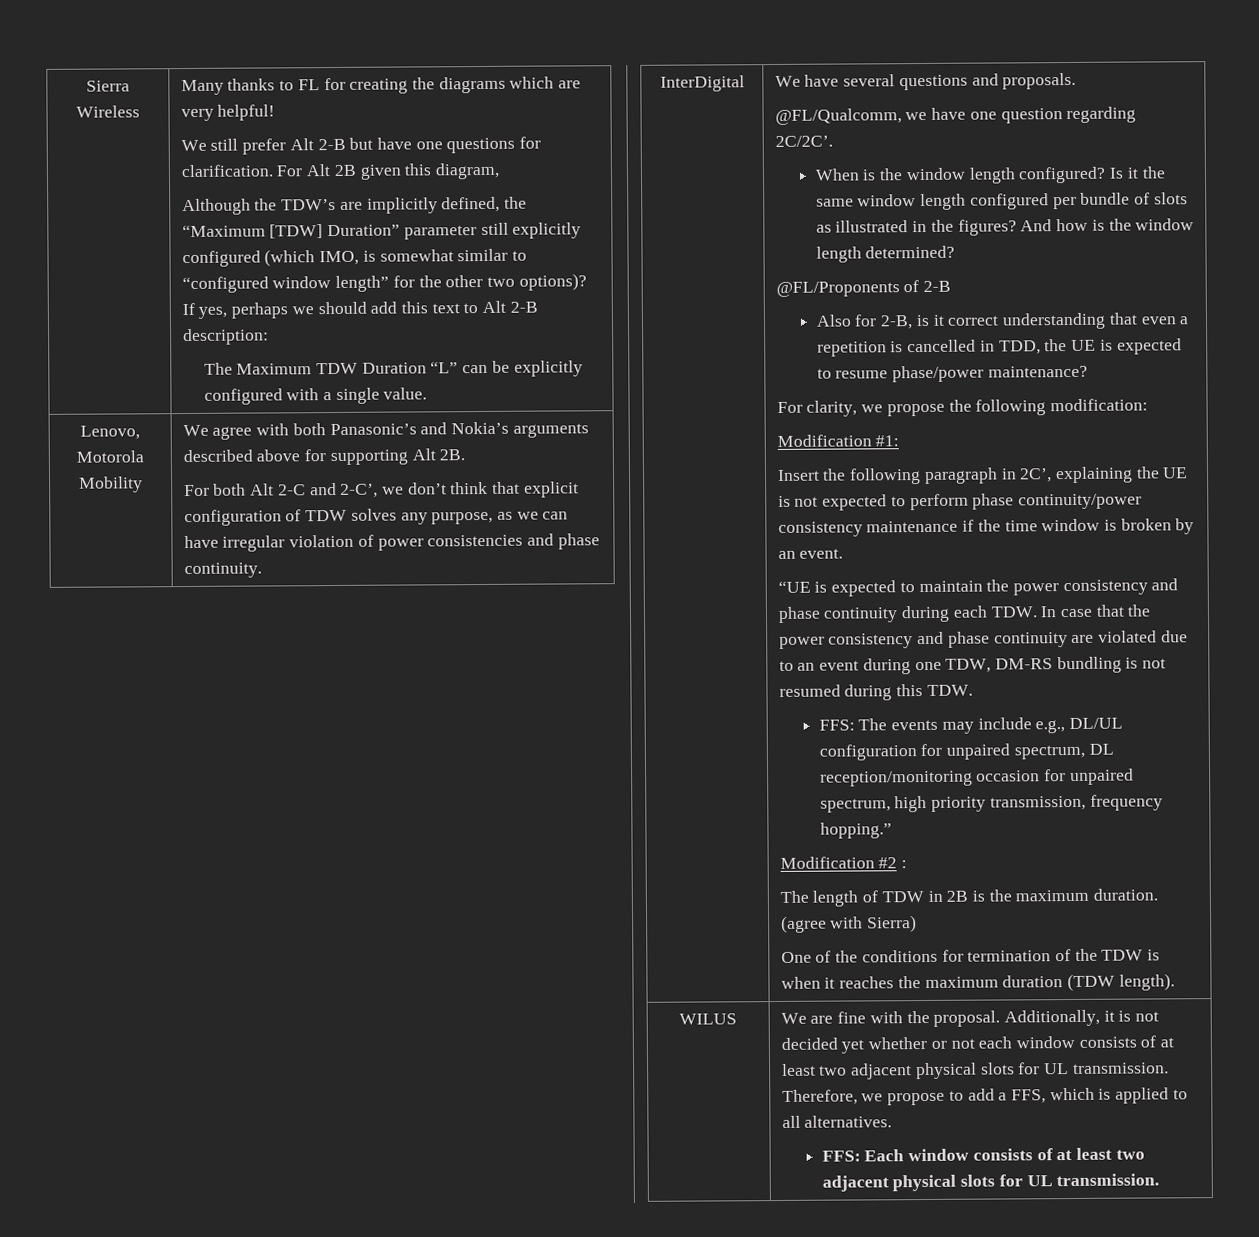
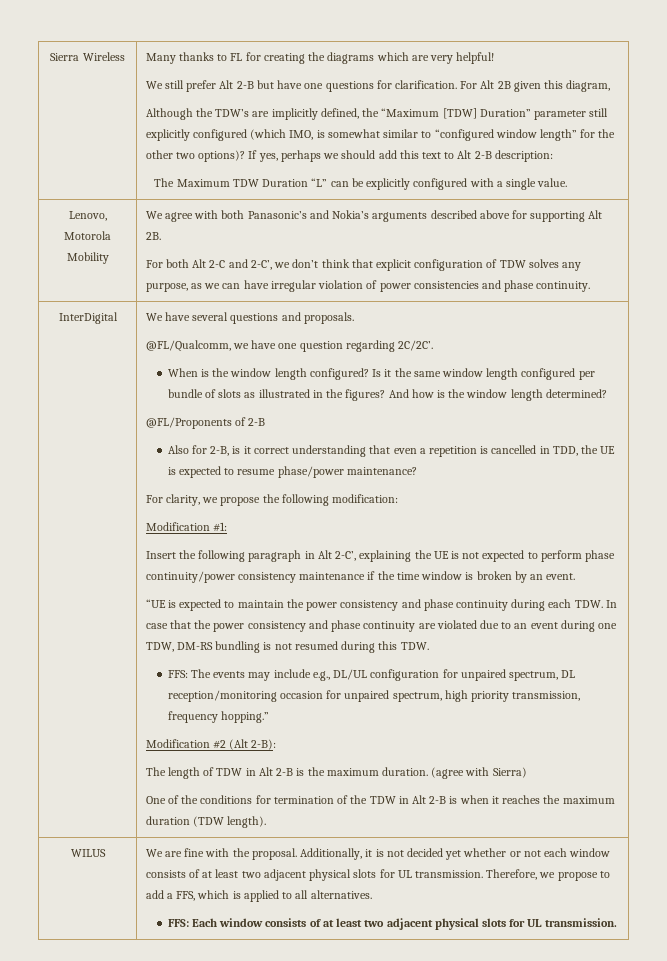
- Insert the following paragraph in 2C’, explaining the UE is not expected to perform phase continuity/power consistency maintenance if the time window is broken by an event.
+ Insert the following paragraph in Alt 2-C’, explaining the UE is not expected to perform phase continuity/power consistency maintenance if the time window is broken by an event.
- Modification #2 :
+ Modification #2 (Alt 2-B):
- The length of TDW in 2B is the maximum duration.
+ The length of TDW in Alt 2-B is the maximum duration.
- One of the conditions for termination of the TDW is when it reaches the maximum duration (TDW length).
+ One of the conditions for termination of the TDW in Alt 2-B is when it reaches the maximum duration (TDW length).

